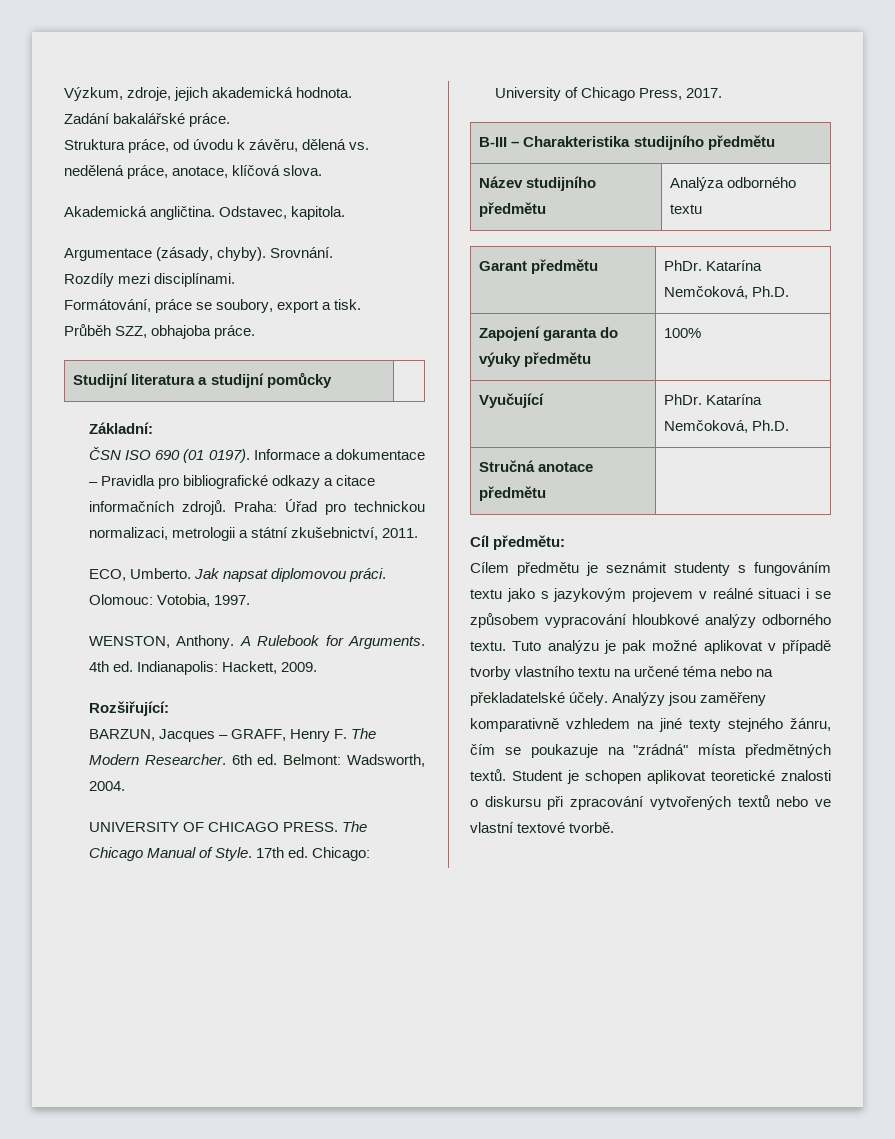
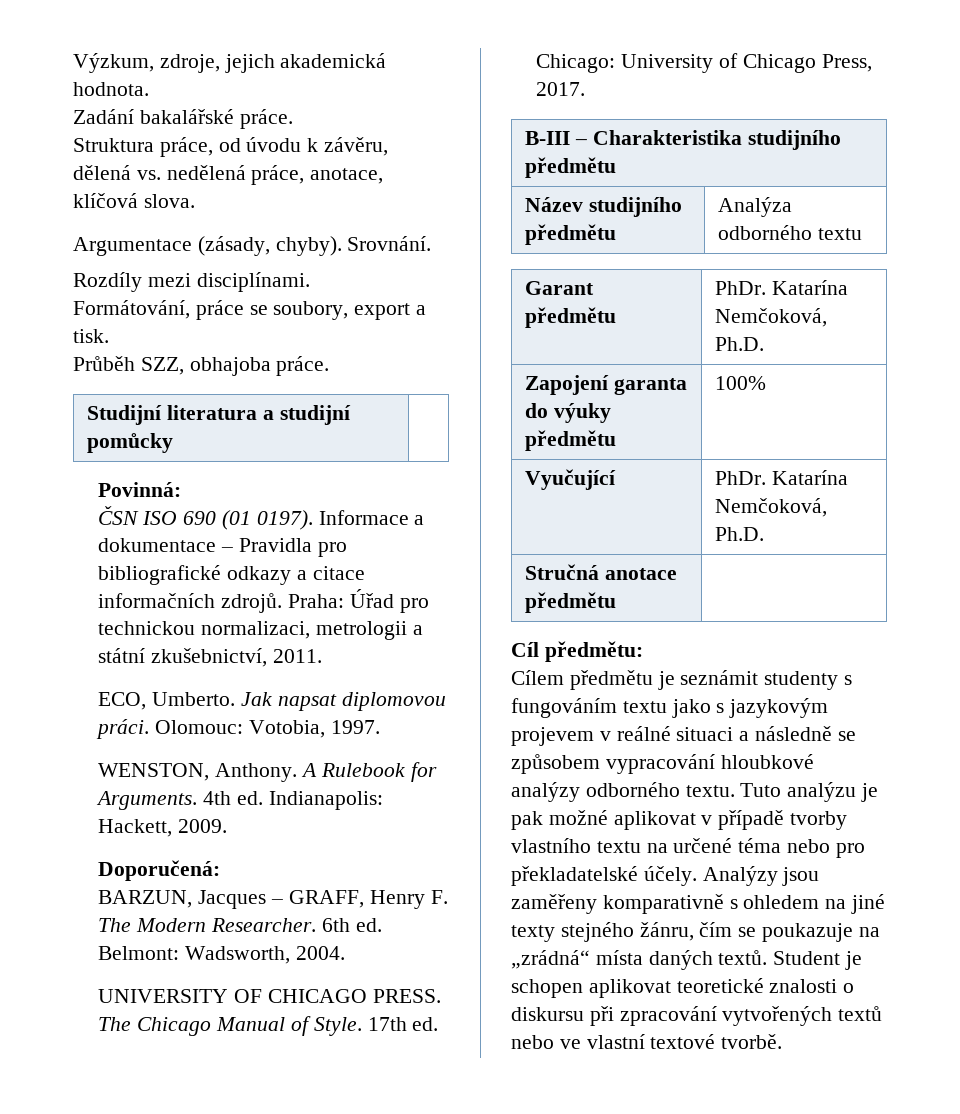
- Akademická angličtina. Odstavec, kapitola.
- Základní:
+ Povinná:
- Rozšiřující:
+ Doporučená:
- Cílem předmětu je seznámit studenty s fungováním textu jako s jazykovým projevem v reálné situaci i se způsobem vypracování hloubkové analýzy odborného textu.
+ Cílem předmětu je seznámit studenty s fungováním textu jako s jazykovým projevem v reálné situaci a následně se způsobem vypracování hloubkové analýzy odborného textu.
- Tuto analýzu je pak možné aplikovat v případě tvorby vlastního textu na určené téma nebo na překladatelské účely.
+ Tuto analýzu je pak možné aplikovat v případě tvorby vlastního textu na určené téma nebo pro překladatelské účely.
- Analýzy jsou zaměřeny komparativně vzhledem na jiné texty stejného žánru, čím se poukazuje na "zrádná" místa předmětných textů.
+ Analýzy jsou zaměřeny komparativně s ohledem na jiné texty stejného žánru, čím se poukazuje na „zrádná“ místa daných textů.

